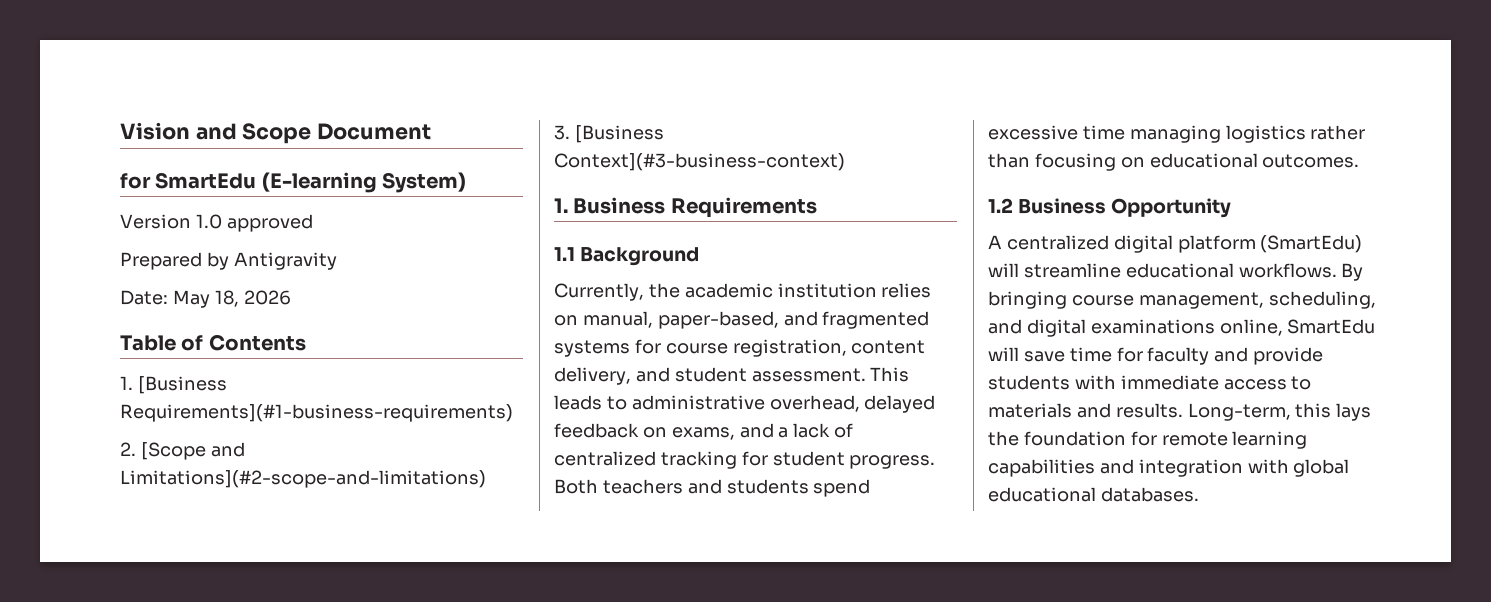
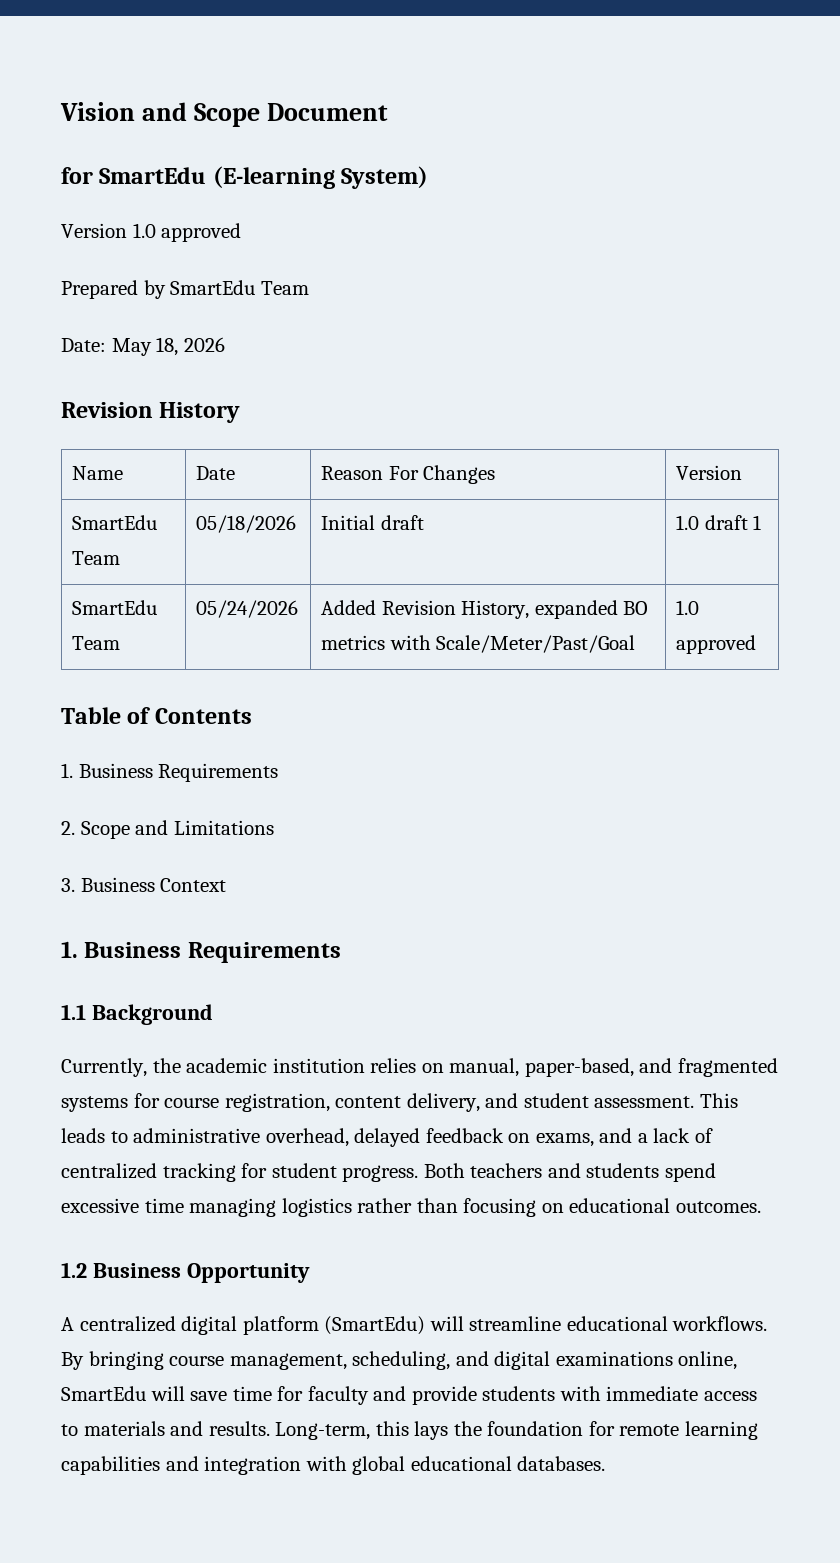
- Prepared by Antigravity
+ Prepared by SmartEdu Team
+ Revision History
+ Name | Date | Reason For Changes | Version
+ SmartEdu Team | 05/18/2026 | Initial draft | 1.0 draft 1
+ SmartEdu Team | 05/24/2026 | Added Revision History, expanded BO metrics with Scale/Meter/Past/Goal | 1.0 approved
  Table of Contents
- 1. [Business Requirements](#1-business-requirements)
+ 1. Business Requirements
- 2. [Scope and Limitations](#2-scope-and-limitations)
+ 2. Scope and Limitations
- 3. [Business Context](#3-business-context)
+ 3. Business Context

